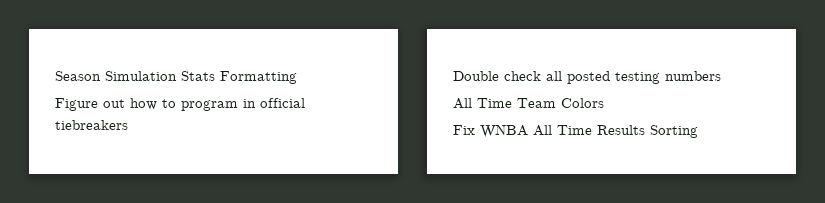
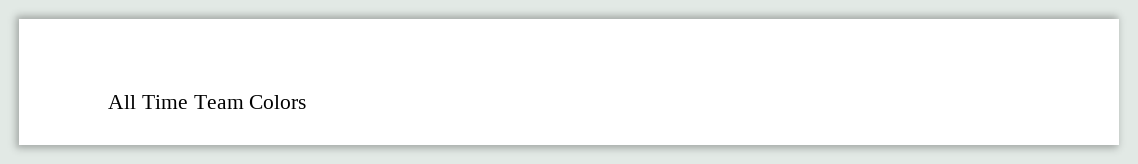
- Season Simulation Stats Formatting
- Figure out how to program in official tiebreakers
- Double check all posted testing numbers
  All Time Team Colors
- Fix WNBA All Time Results Sorting

